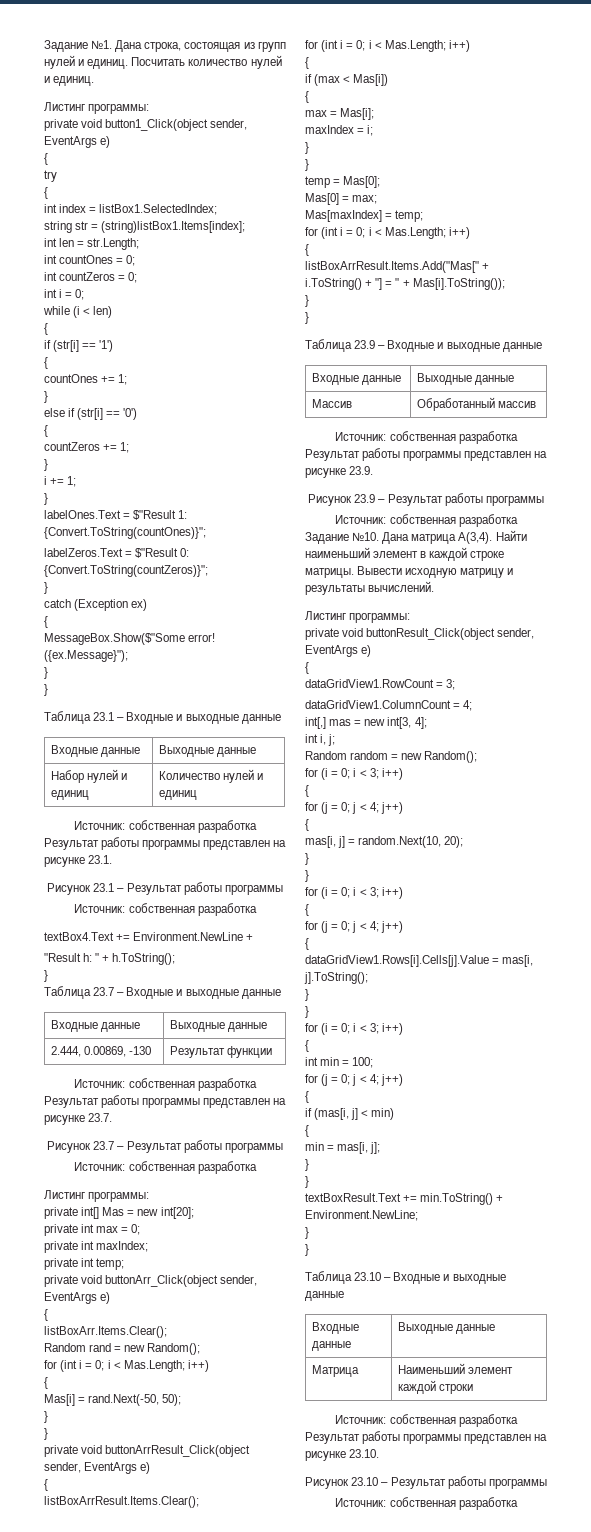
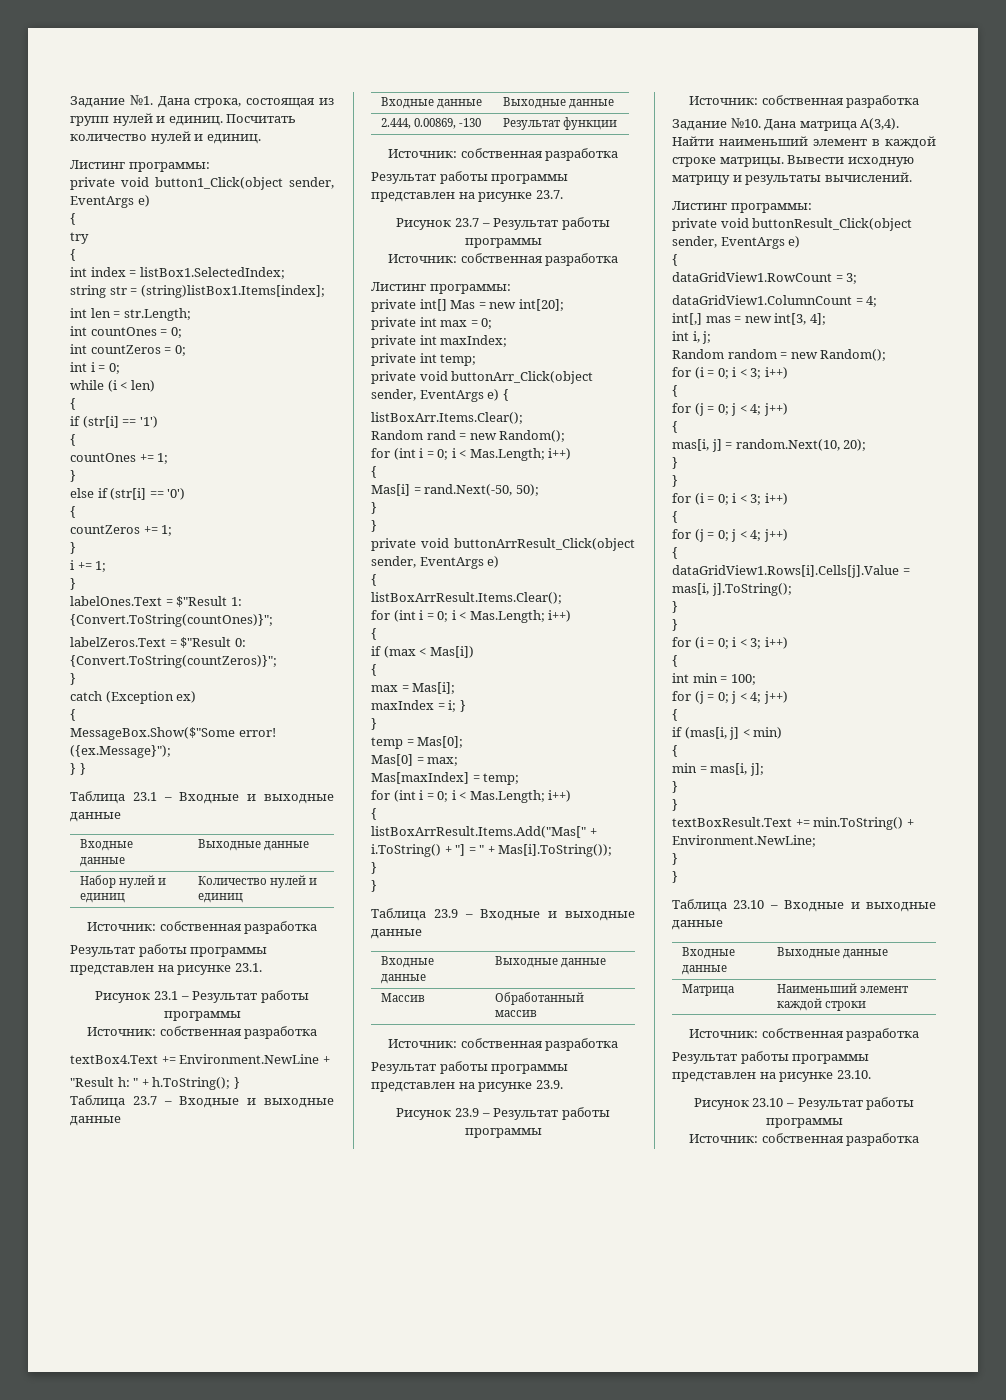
  ({ex.Message}");
- }
- }
+ } }
- "Result h: " + h.ToString();
- }
+ "Result h: " + h.ToString(); }
- private void buttonArr_Click(object sender, EventArgs e)
- {
+ private void buttonArr_Click(object sender, EventArgs e) {
- maxIndex = i;
- }
+ maxIndex = i; }

